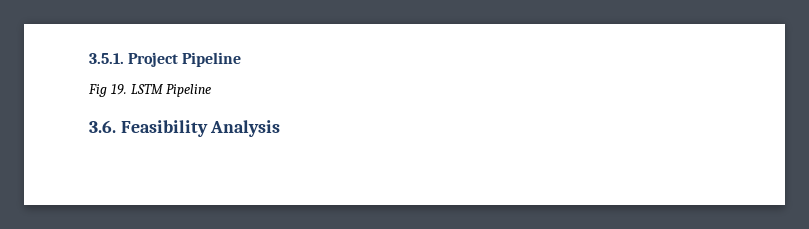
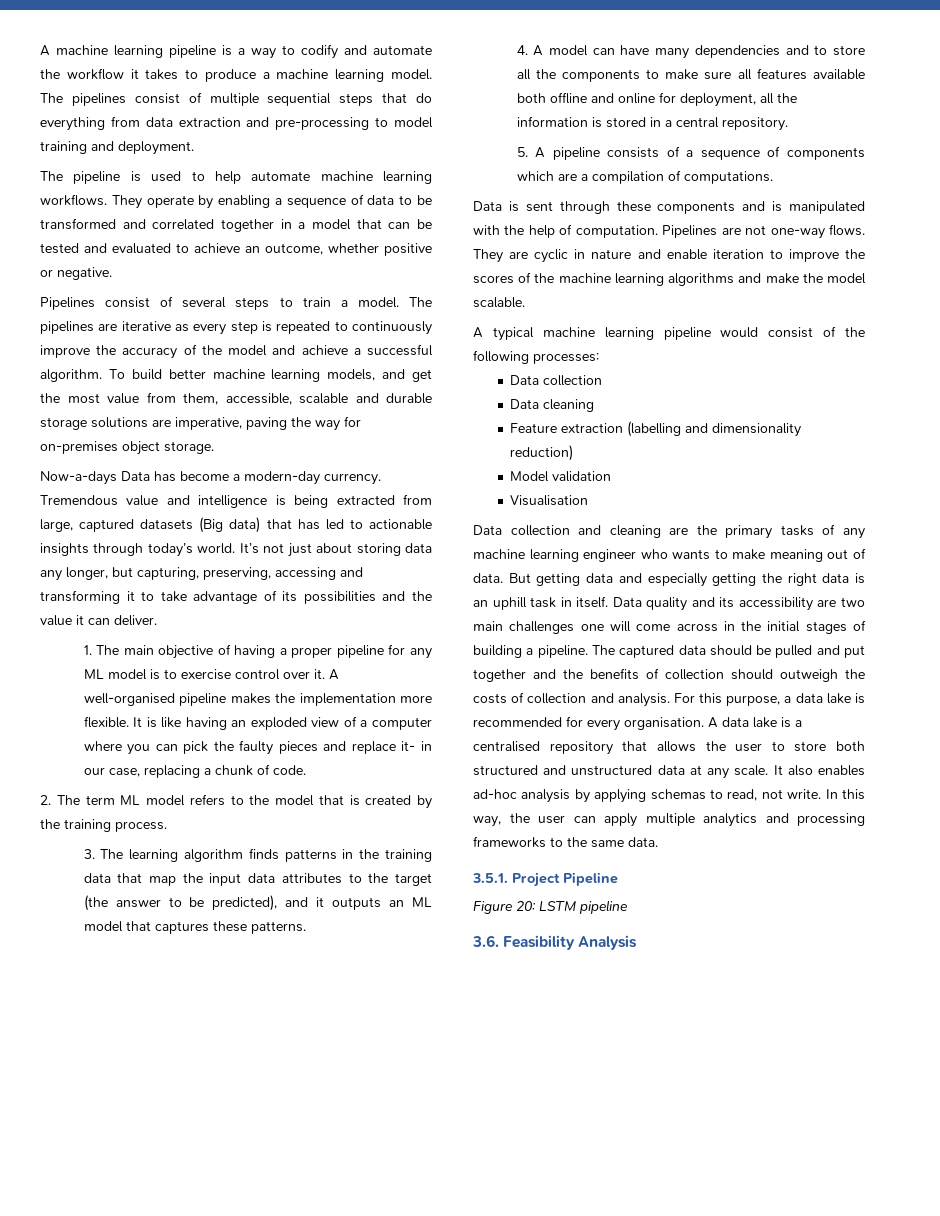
+ A machine learning pipeline is a way to codify and automate the workflow it takes to produce a machine learning model. The pipelines consist of multiple sequential steps that do everything from data extraction and pre-processing to model training and deployment.
+ The pipeline is used to help automate machine learning workflows. They operate by enabling a sequence of data to be transformed and correlated together in a model that can be tested and evaluated to achieve an outcome, whether positive or negative.
+ Pipelines consist of several steps to train a model. The pipelines are iterative as every step is repeated to continuously improve the accuracy of the model and achieve a successful algorithm. To build better machine learning models, and get the most value from them, accessible, scalable and durable storage solutions are imperative, paving the way for on-premises object storage.
+ Now-a-days Data has become a modern-day currency. Tremendous value and intelligence is being extracted from large, captured datasets (Big data) that has led to actionable insights through today’s world. It’s not just about storing data any longer, but capturing, preserving, accessing and transforming it to take advantage of its possibilities and the value it can deliver.
+ 1. The main objective of having a proper pipeline for any ML model is to exercise control over it. A well-organised pipeline makes the implementation more flexible. It is like having an exploded view of a computer where you can pick the faulty pieces and replace it- in our case, replacing a chunk of code.
+ 2. The term ML model refers to the model that is created by the training process.
+ 3. The learning algorithm finds patterns in the training data that map the input data attributes to the target (the answer to be predicted), and it outputs an ML model that captures these patterns.
+ 4. A model can have many dependencies and to store all the components to make sure all features available both offline and online for deployment, all the information is stored in a central repository.
+ 5. A pipeline consists of a sequence of components which are a compilation of computations.
+ Data is sent through these components and is manipulated with the help of computation. Pipelines are not one-way flows. They are cyclic in nature and enable iteration to improve the scores of the machine learning algorithms and make the model scalable.
+ A typical machine learning pipeline would consist of the following processes:
+ Data collection
+ Data cleaning
+ Feature extraction (labelling and dimensionality reduction)
+ Model validation
+ Visualisation
+ Data collection and cleaning are the primary tasks of any machine learning engineer who wants to make meaning out of data. But getting data and especially getting the right data is an uphill task in itself. Data quality and its accessibility are two main challenges one will come across in the initial stages of building a pipeline. The captured data should be pulled and put together and the benefits of collection should outweigh the costs of collection and analysis. For this purpose, a data lake is recommended for every organisation. A data lake is a centralised repository that allows the user to store both structured and unstructured data at any scale. It also enables ad-hoc analysis by applying schemas to read, not write. In this way, the user can apply multiple analytics and processing frameworks to the same data.
- Fig 19. LSTM Pipeline
+ Figure 20: LSTM pipeline

